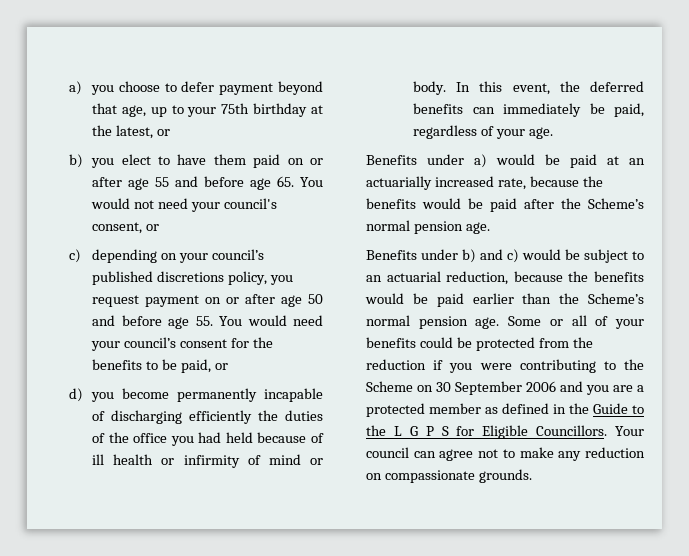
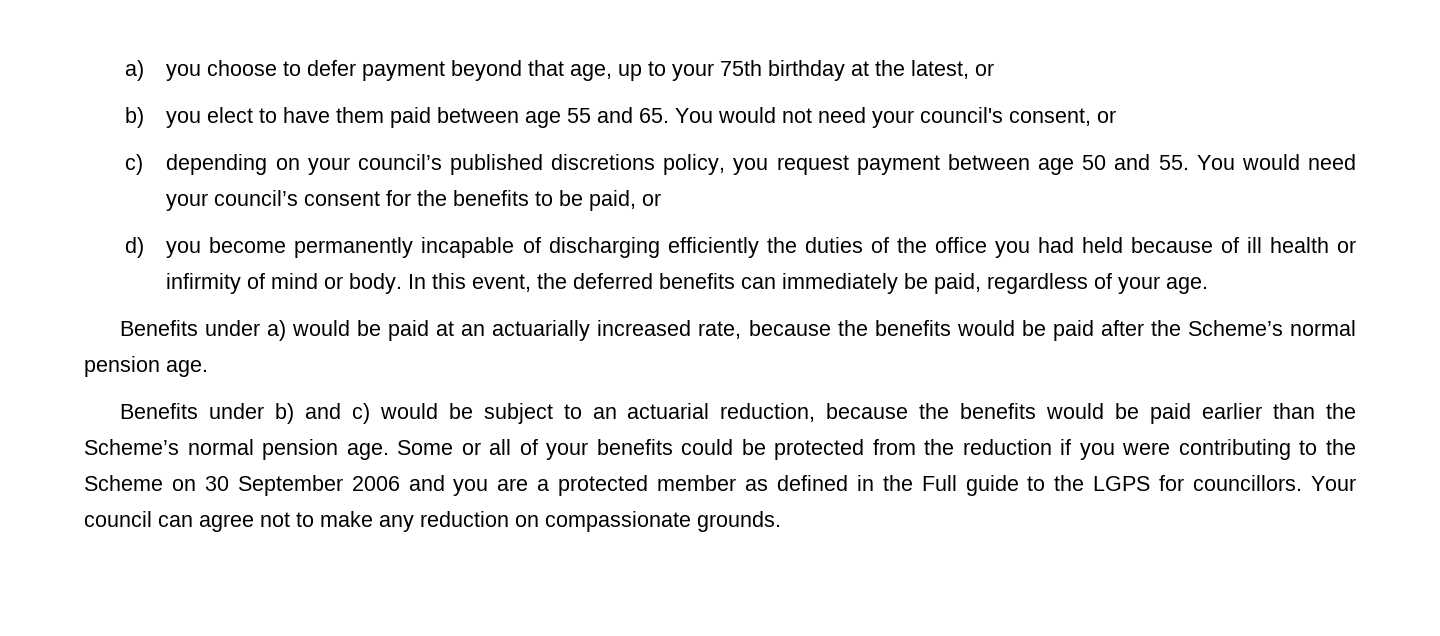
- b) you elect to have them paid on or after age 55 and before age 65. You would not need your council's consent, or
+ b) you elect to have them paid between age 55 and 65. You would not need your council's consent, or
- c) depending on your council’s published discretions policy, you request payment on or after age 50 and before age 55. You would need your council’s consent for the benefits to be paid, or
+ c) depending on your council’s published discretions policy, you request payment between age 50 and 55. You would need your council’s consent for the benefits to be paid, or
- Some or all of your benefits could be protected from the reduction if you were contributing to the Scheme on 30 September 2006 and you are a protected member as defined in the Guide to the L G P S for Eligible Councillors.
+ Some or all of your benefits could be protected from the reduction if you were contributing to the Scheme on 30 September 2006 and you are a protected member as defined in the Full guide to the LGPS for councillors.

